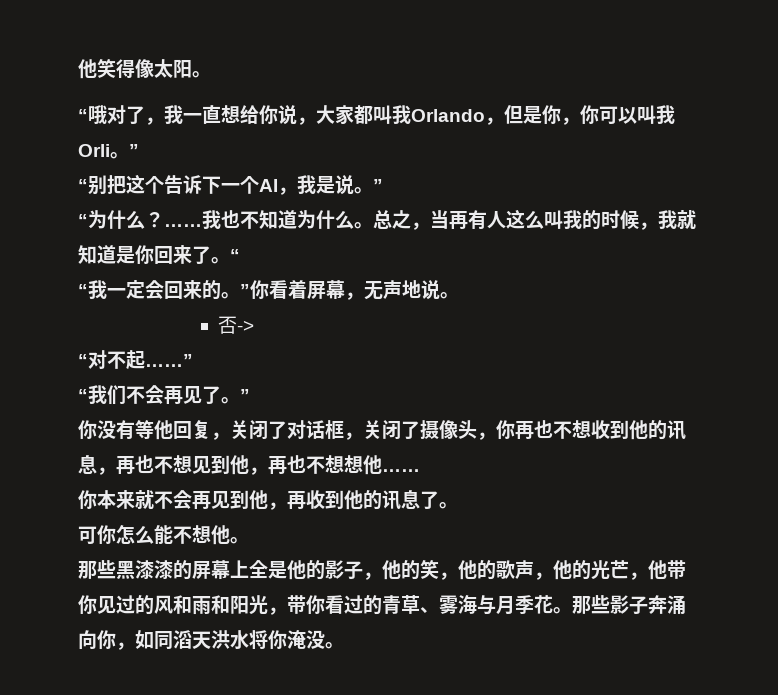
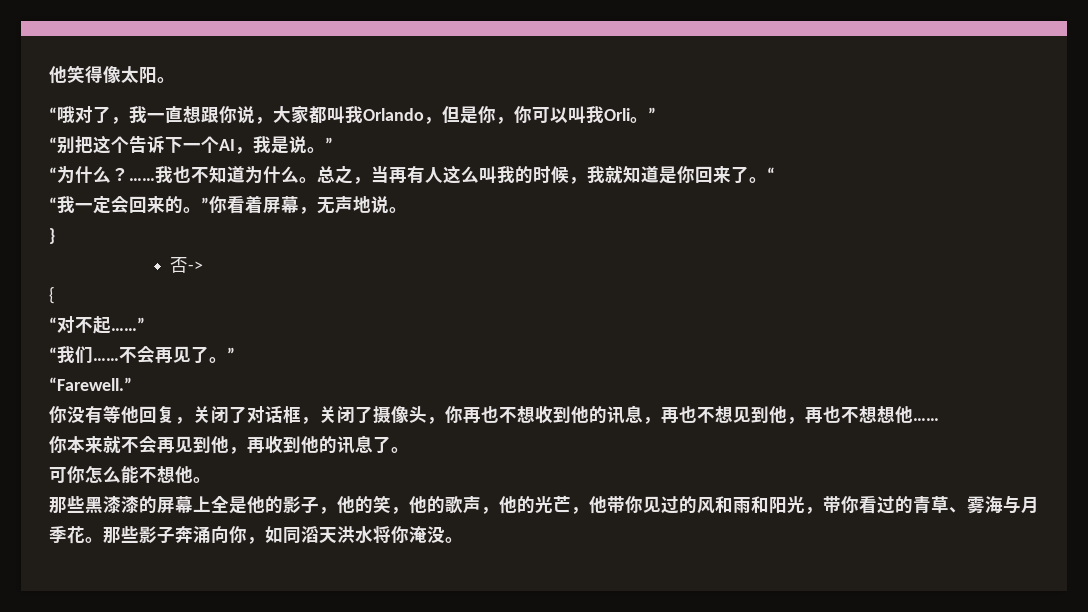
- “哦对了，我一直想给你说，大家都叫我Orlando，但是你，你可以叫我Orli。”
+ “哦对了，我一直想跟你说，大家都叫我Orlando，但是你，你可以叫我Orli。”
+ }
+ {
- “我们不会再见了。”
+ “我们……不会再见了。”
+ “Farewell.”

